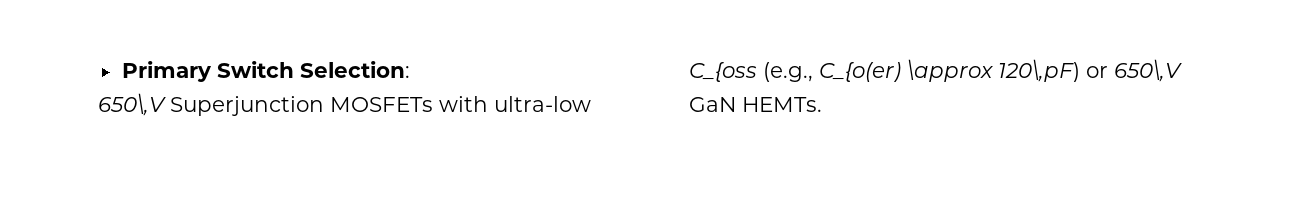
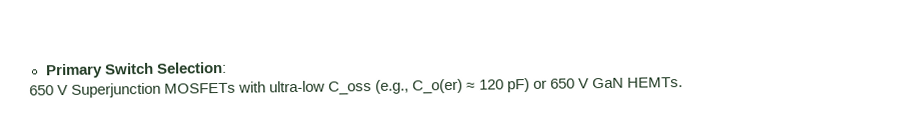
- 650\,V Superjunction MOSFETs with ultra-low C_{oss (e.g., C_{o(er) \approx 120\,pF) or 650\,V GaN HEMTs.
+ 650 V Superjunction MOSFETs with ultra-low C_oss (e.g., C_o(er) ≈ 120 pF) or 650 V GaN HEMTs.

